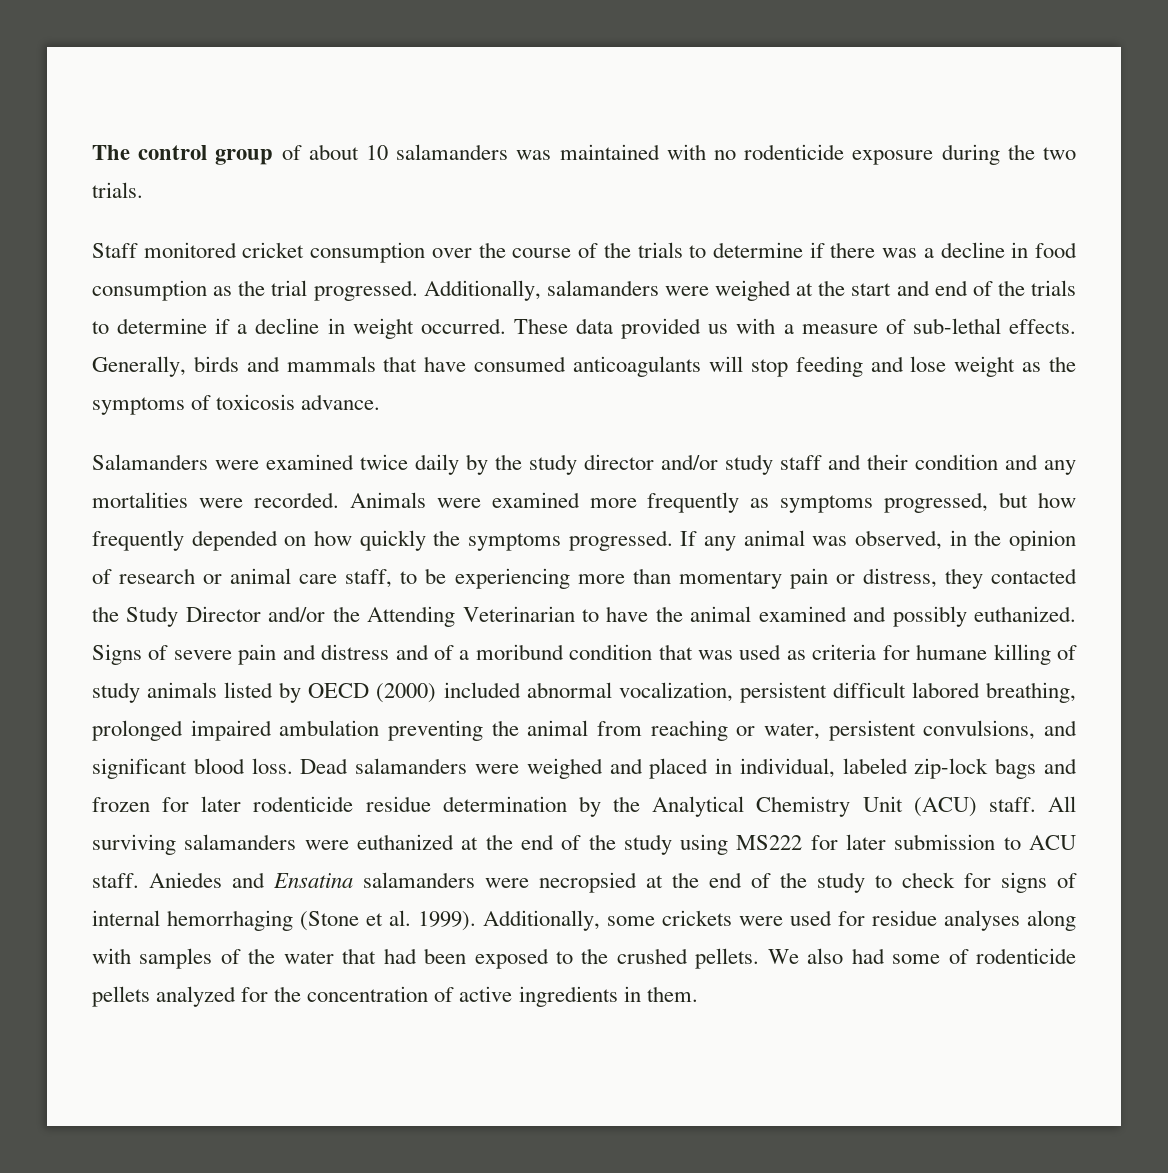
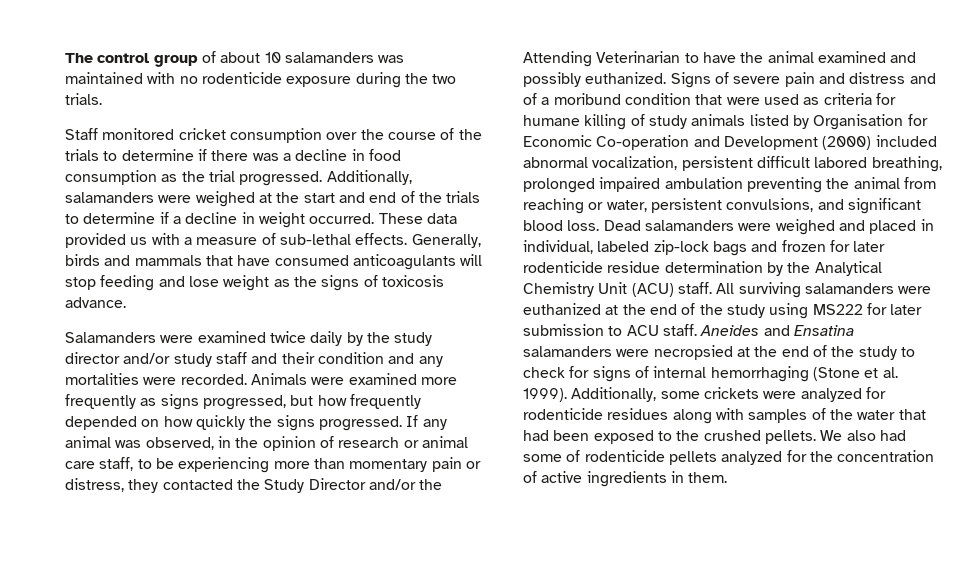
- Generally, birds and mammals that have consumed anticoagulants will stop feeding and lose weight as the symptoms of toxicosis advance.
+ Generally, birds and mammals that have consumed anticoagulants will stop feeding and lose weight as the signs of toxicosis advance.
- Animals were examined more frequently as symptoms progressed, but how frequently depended on how quickly the symptoms progressed.
+ Animals were examined more frequently as signs progressed, but how frequently depended on how quickly the signs progressed.
- Signs of severe pain and distress and of a moribund condition that was used as criteria for humane killing of study animals listed by OECD (2000) included abnormal vocalization, persistent difficult labored breathing, prolonged impaired ambulation preventing the animal from reaching or water, persistent convulsions, and significant blood loss.
+ Signs of severe pain and distress and of a moribund condition that were used as criteria for humane killing of study animals listed by Organisation for Economic Co-operation and Development (2000) included abnormal vocalization, persistent difficult labored breathing, prolonged impaired ambulation preventing the animal from reaching or water, persistent convulsions, and significant blood loss.
- Aniedes and Ensatina salamanders were necropsied at the end of the study to check for signs of internal hemorrhaging (Stone et al. 1999).
+ Aneides and Ensatina salamanders were necropsied at the end of the study to check for signs of internal hemorrhaging (Stone et al. 1999).
- Additionally, some crickets were used for residue analyses along with samples of the water that had been exposed to the crushed pellets.
+ Additionally, some crickets were analyzed for rodenticide residues along with samples of the water that had been exposed to the crushed pellets.

